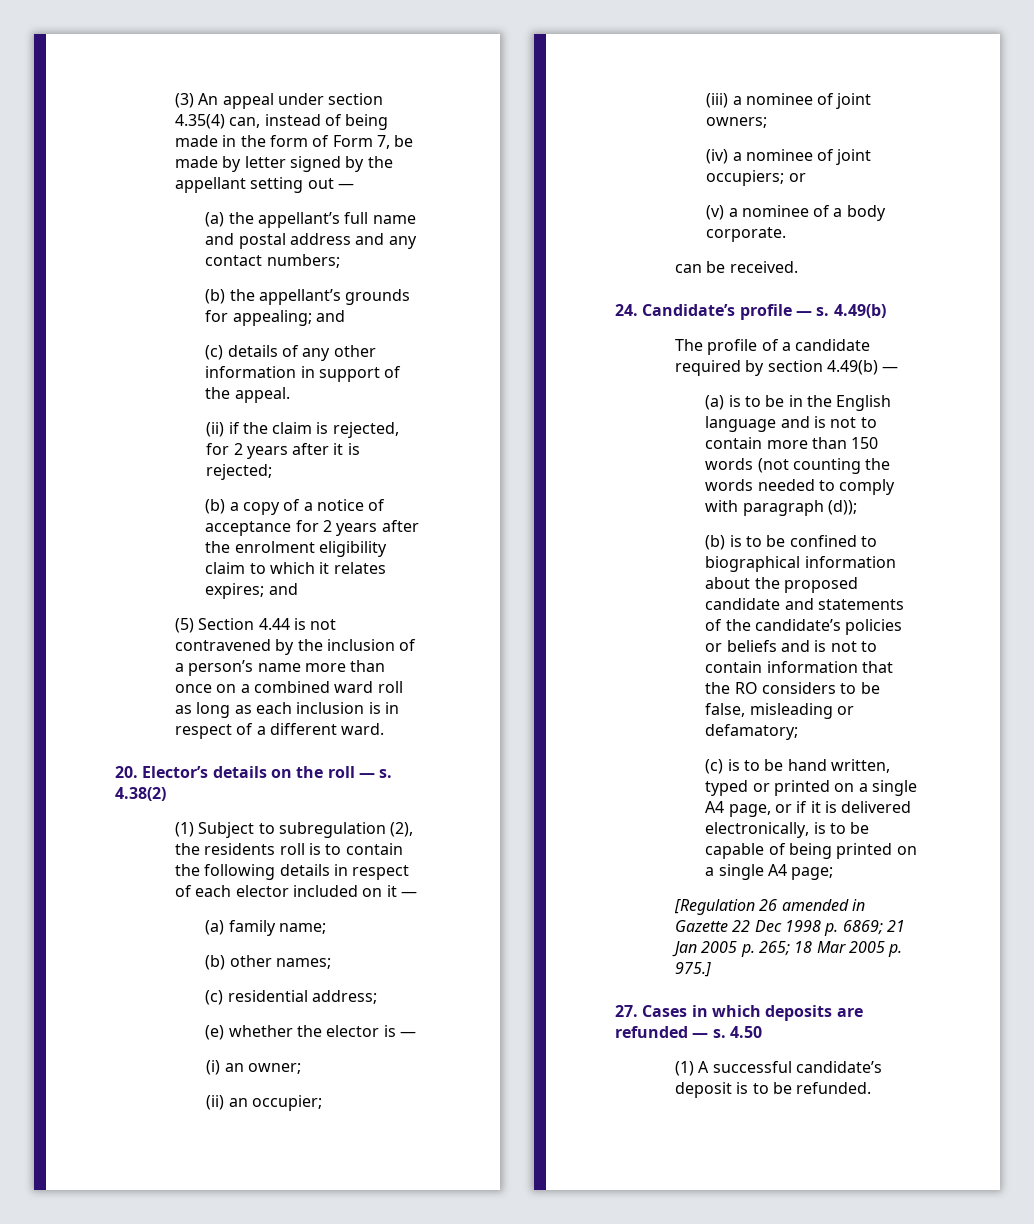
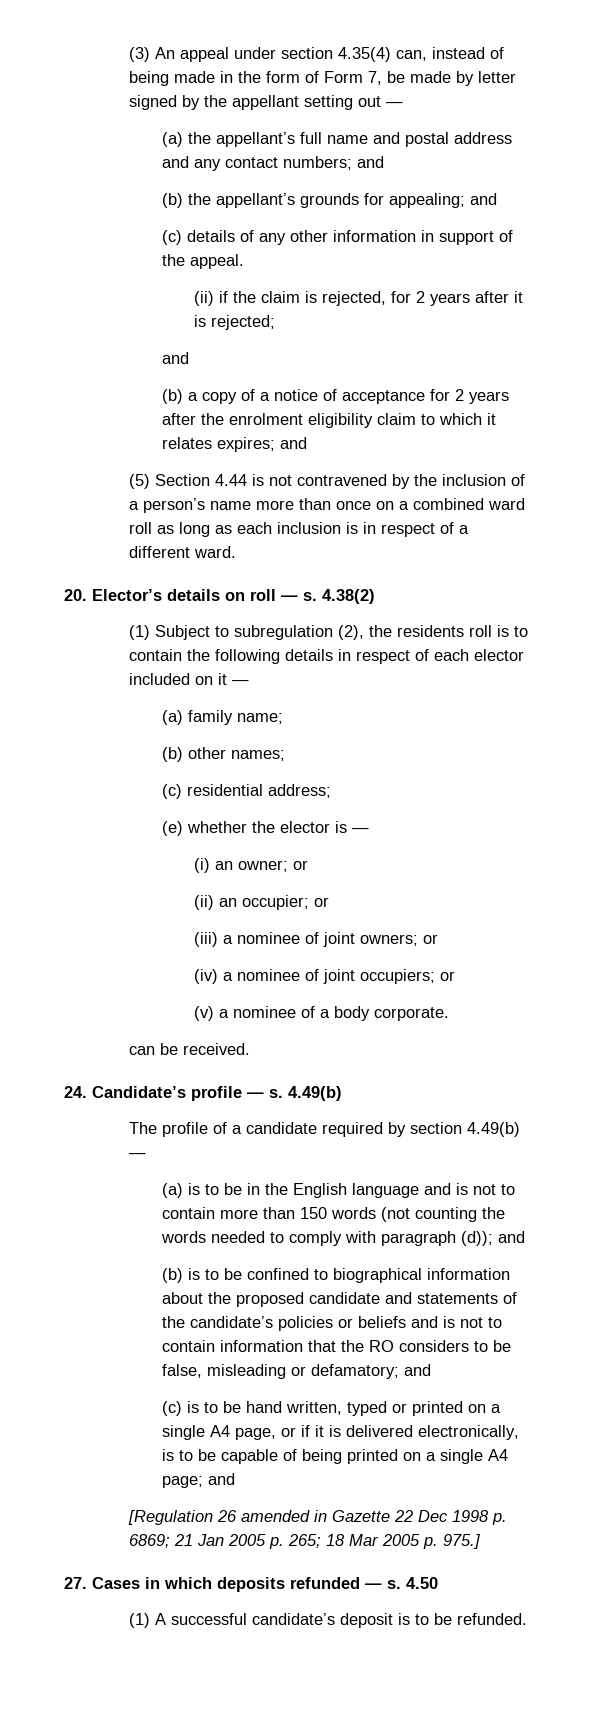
- (a) the appellant’s full name and postal address and any contact numbers;
+ (a) the appellant’s full name and postal address and any contact numbers; and
  (ii) if the claim is rejected, for 2 years after it is rejected;
+ and
- 20. Elector’s details on the roll — s.
+ 20. Elector’s details on roll — s.
- (i) an owner;
+ (i) an owner; or
- (ii) an occupier;
+ (ii) an occupier; or
- (iii) a nominee of joint owners;
+ (iii) a nominee of joint owners; or
- (a) is to be in the English language and is not to contain more than 150 words (not counting the words needed to comply with paragraph (d));
+ (a) is to be in the English language and is not to contain more than 150 words (not counting the words needed to comply with paragraph (d)); and
- (b) is to be confined to biographical information about the proposed candidate and statements of the candidate’s policies or beliefs and is not to contain information that the RO considers to be false, misleading or defamatory;
+ (b) is to be confined to biographical information about the proposed candidate and statements of the candidate’s policies or beliefs and is not to contain information that the RO considers to be false, misleading or defamatory; and
- (c) is to be hand written, typed or printed on a single A4 page, or if it is delivered electronically, is to be capable of being printed on a single A4 page;
+ (c) is to be hand written, typed or printed on a single A4 page, or if it is delivered electronically, is to be capable of being printed on a single A4 page; and
- 27. Cases in which deposits are refunded — s.
+ 27. Cases in which deposits refunded — s.

